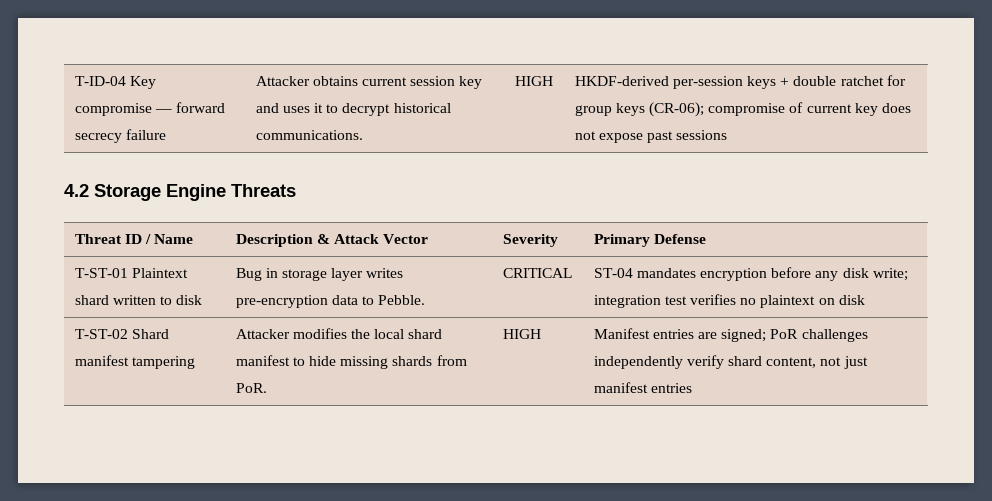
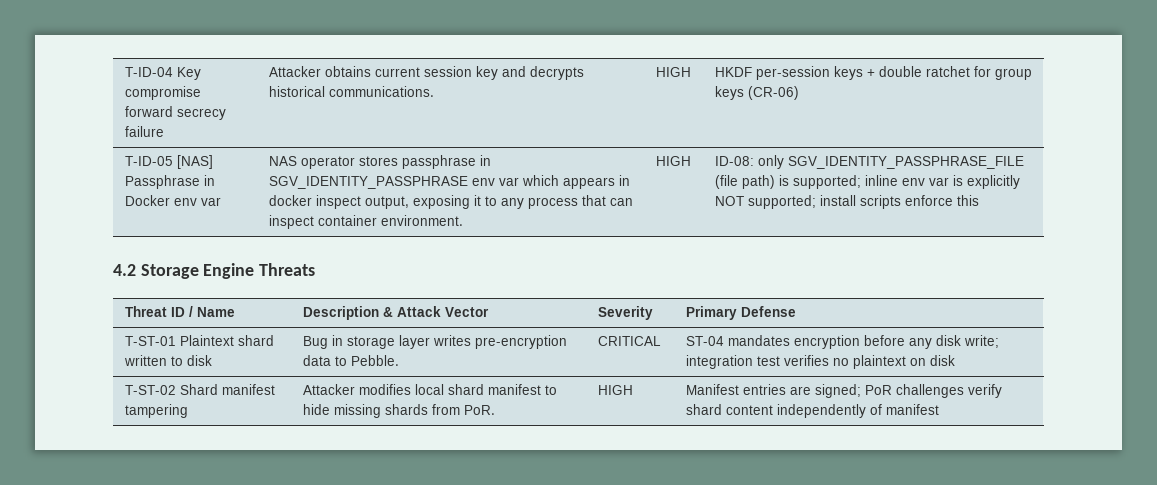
- T-ID-04 Key compromise — forward secrecy failure | Attacker obtains current session key and uses it to decrypt historical communications. | HIGH | HKDF-derived per-session keys + double ratchet for group keys (CR-06); compromise of current key does not expose past sessions
+ T-ID-04 Key compromise forward secrecy failure | Attacker obtains current session key and decrypts historical communications. | HIGH | HKDF per-session keys + double ratchet for group keys (CR-06)
+ T-ID-05 [NAS] Passphrase in Docker env var | NAS operator stores passphrase in SGV_IDENTITY_PASSPHRASE env var which appears in docker inspect output, exposing it to any process that can inspect container environment. | HIGH | ID-08: only SGV_IDENTITY_PASSPHRASE_FILE (file path) is supported; inline env var is explicitly NOT supported; install scripts enforce this
- T-ST-02 Shard manifest tampering | Attacker modifies the local shard manifest to hide missing shards from PoR. | HIGH | Manifest entries are signed; PoR challenges independently verify shard content, not just manifest entries
+ T-ST-02 Shard manifest tampering | Attacker modifies local shard manifest to hide missing shards from PoR. | HIGH | Manifest entries are signed; PoR challenges verify shard content independently of manifest

